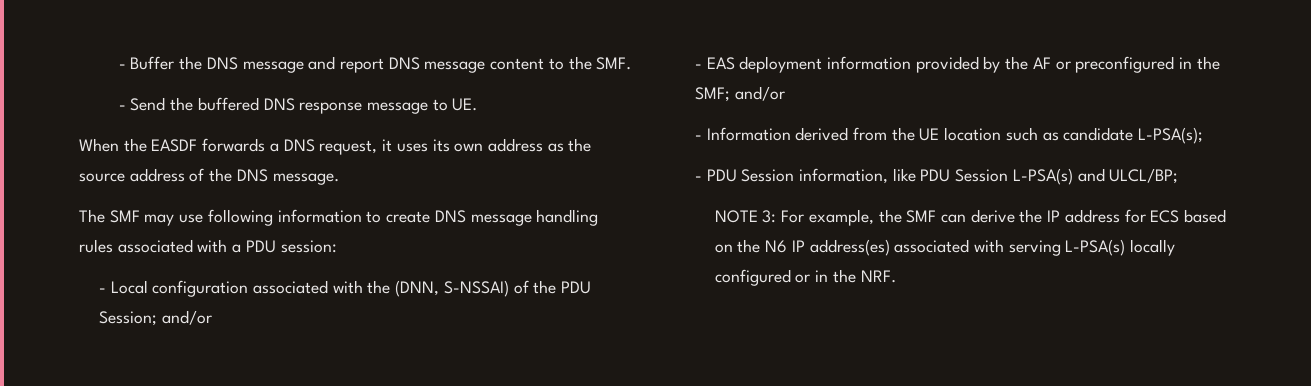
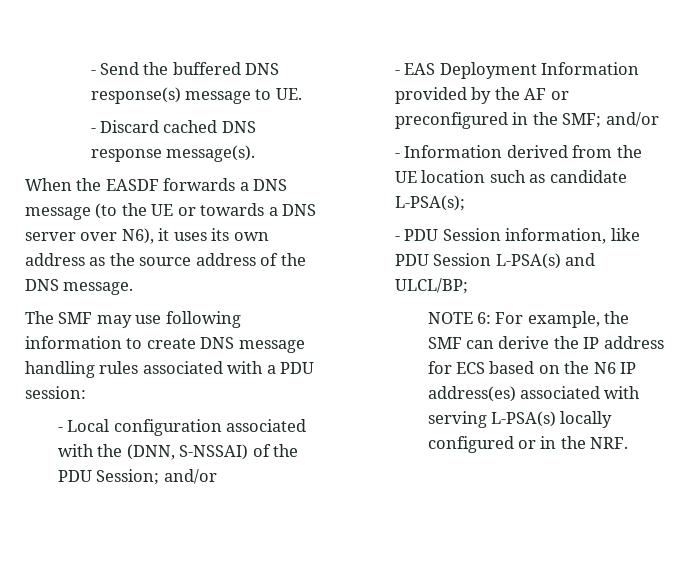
- - Buffer the DNS message and report DNS message content to the SMF.
- - Send the buffered DNS response message to UE.
+ - Send the buffered DNS response(s) message to UE.
+ - Discard cached DNS response message(s).
- When the EASDF forwards a DNS request, it uses its own address as the source address of the DNS message.
+ When the EASDF forwards a DNS message (to the UE or towards a DNS server over N6), it uses its own address as the source address of the DNS message.
- - EAS deployment information provided by the AF or preconfigured in the SMF; and/or
+ - EAS Deployment Information provided by the AF or preconfigured in the SMF; and/or
- NOTE 3: For example, the SMF can derive the IP address for ECS based on the N6 IP address(es) associated with serving L-PSA(s) locally configured or in the NRF.
+ NOTE 6: For example, the SMF can derive the IP address for ECS based on the N6 IP address(es) associated with serving L-PSA(s) locally configured or in the NRF.

